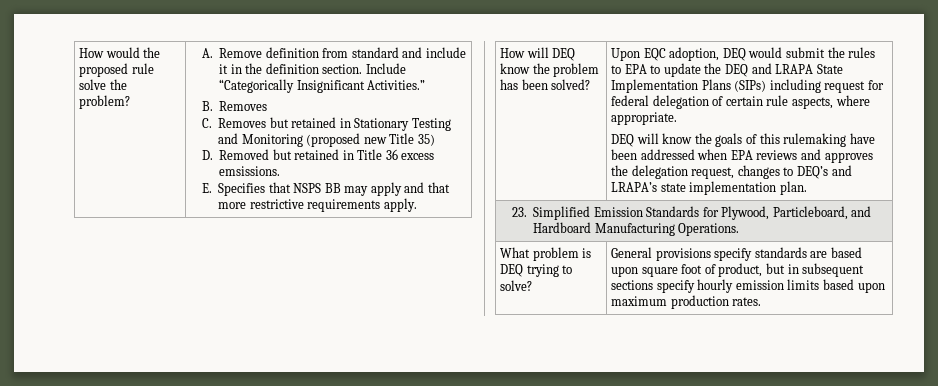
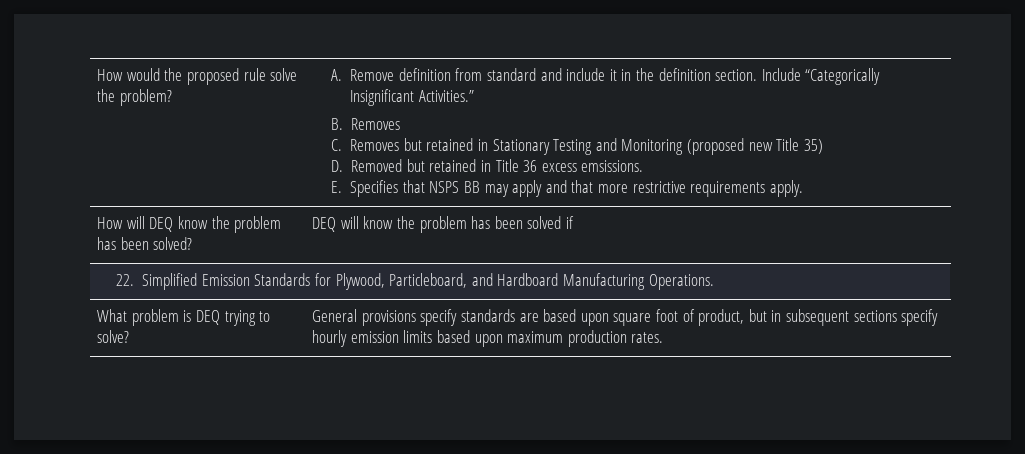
- Upon EQC adoption, DEQ would submit the rules to EPA to update the DEQ and LRAPA State Implementation Plans (SIPs) including request for federal delegation of certain rule aspects, where appropriate.
- DEQ will know the goals of this rulemaking have been addressed when EPA reviews and approves the delegation request, changes to DEQ’s and LRAPA’s state implementation plan.
- 23. Simplified Emission Standards for Plywood, Particleboard, and Hardboard Manufacturing Operations.
+ DEQ will know the problem has been solved if
+ 22. Simplified Emission Standards for Plywood, Particleboard, and Hardboard Manufacturing Operations.

